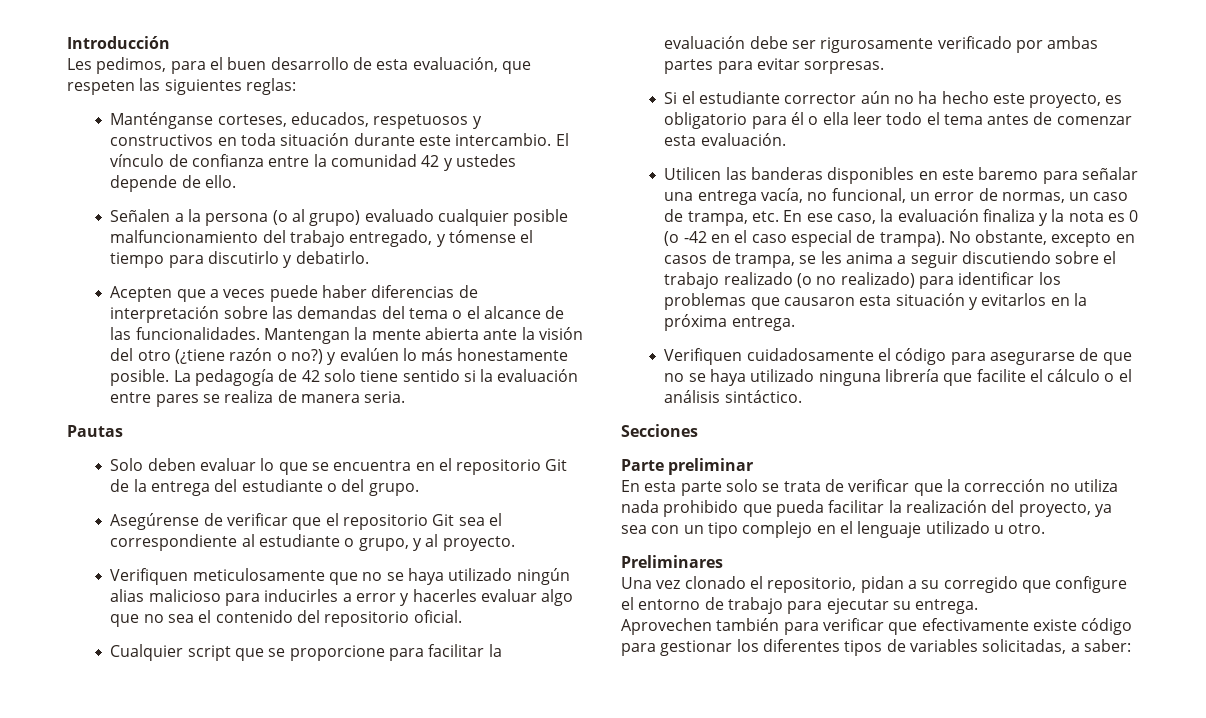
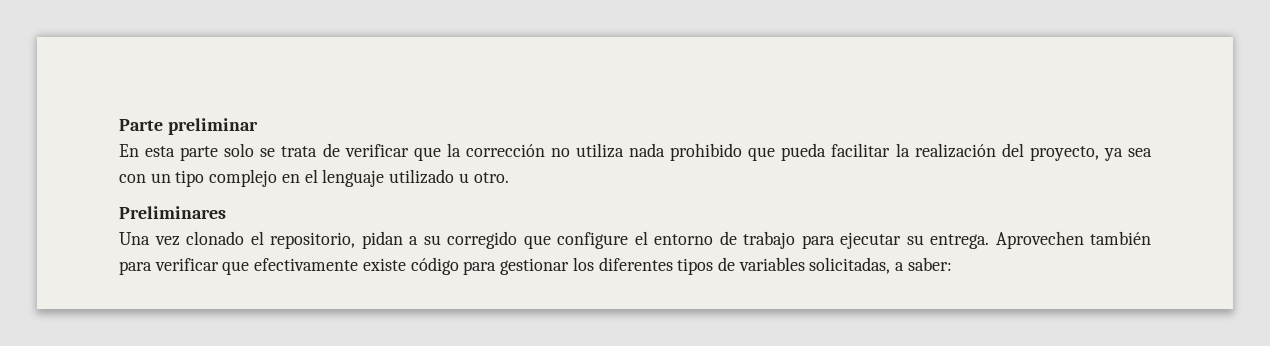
- Introducción
- Les pedimos, para el buen desarrollo de esta evaluación, que respeten las siguientes reglas:
- Manténganse corteses, educados, respetuosos y constructivos en toda situación durante este intercambio. El vínculo de confianza entre la comunidad 42 y ustedes depende de ello.
- Señalen a la persona (o al grupo) evaluado cualquier posible malfuncionamiento del trabajo entregado, y tómense el tiempo para discutirlo y debatirlo.
- Acepten que a veces puede haber diferencias de interpretación sobre las demandas del tema o el alcance de las funcionalidades. Mantengan la mente abierta ante la visión del otro (¿tiene razón o no?) y evalúen lo más honestamente posible. La pedagogía de 42 solo tiene sentido si la evaluación entre pares se realiza de manera seria.
- Pautas
- Solo deben evaluar lo que se encuentra en el repositorio Git de la entrega del estudiante o del grupo.
- Asegúrense de verificar que el repositorio Git sea el correspondiente al estudiante o grupo, y al proyecto.
- Verifiquen meticulosamente que no se haya utilizado ningún alias malicioso para inducirles a error y hacerles evaluar algo que no sea el contenido del repositorio oficial.
- Cualquier script que se proporcione para facilitar la evaluación debe ser rigurosamente verificado por ambas partes para evitar sorpresas.
- Si el estudiante corrector aún no ha hecho este proyecto, es obligatorio para él o ella leer todo el tema antes de comenzar esta evaluación.
- Utilicen las banderas disponibles en este baremo para señalar una entrega vacía, no funcional, un error de normas, un caso de trampa, etc. En ese caso, la evaluación finaliza y la nota es 0 (o -42 en el caso especial de trampa). No obstante, excepto en casos de trampa, se les anima a seguir discutiendo sobre el trabajo realizado (o no realizado) para identificar los problemas que causaron esta situación y evitarlos en la próxima entrega.
- Verifiquen cuidadosamente el código para asegurarse de que no se haya utilizado ninguna librería que facilite el cálculo o el análisis sintáctico.
- Secciones
- Una vez clonado el repositorio, pidan a su corregido que configure el entorno de trabajo para ejecutar su entrega.
- Aprovechen también para verificar que efectivamente existe código para gestionar los diferentes tipos de variables solicitadas, a saber:
+ Una vez clonado el repositorio, pidan a su corregido que configure el entorno de trabajo para ejecutar su entrega. Aprovechen también para verificar que efectivamente existe código para gestionar los diferentes tipos de variables solicitadas, a saber:

